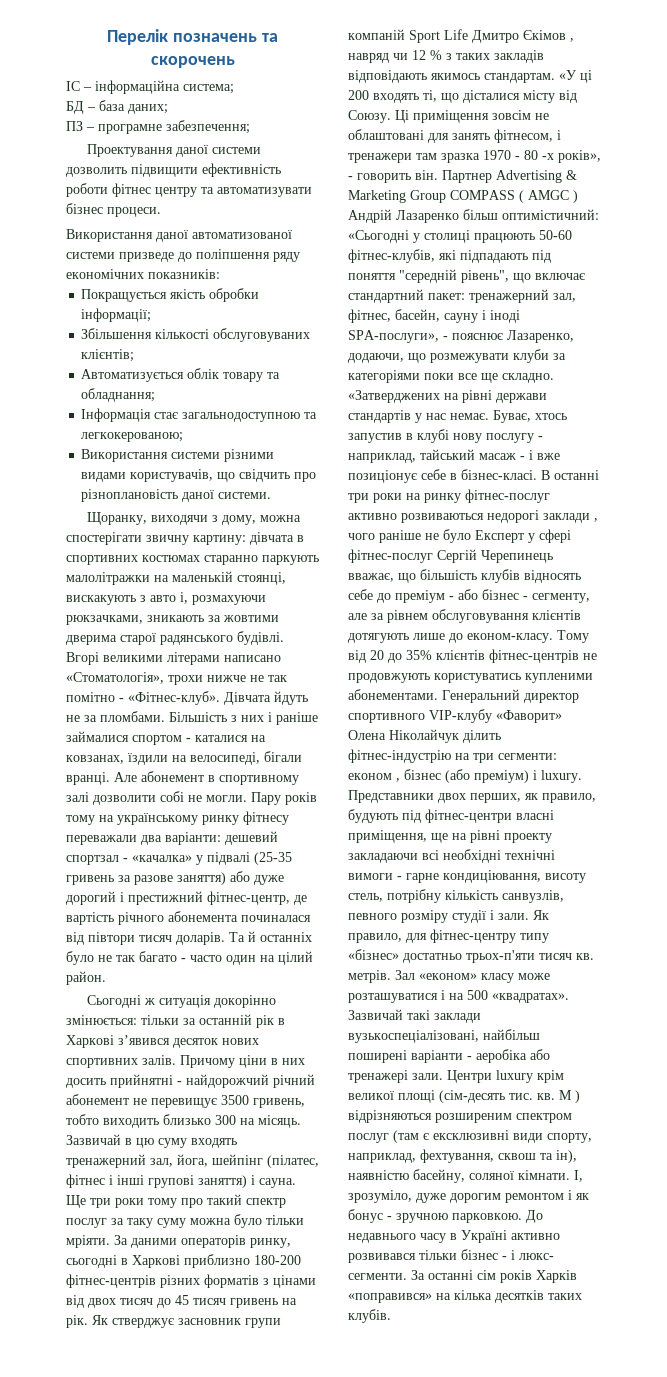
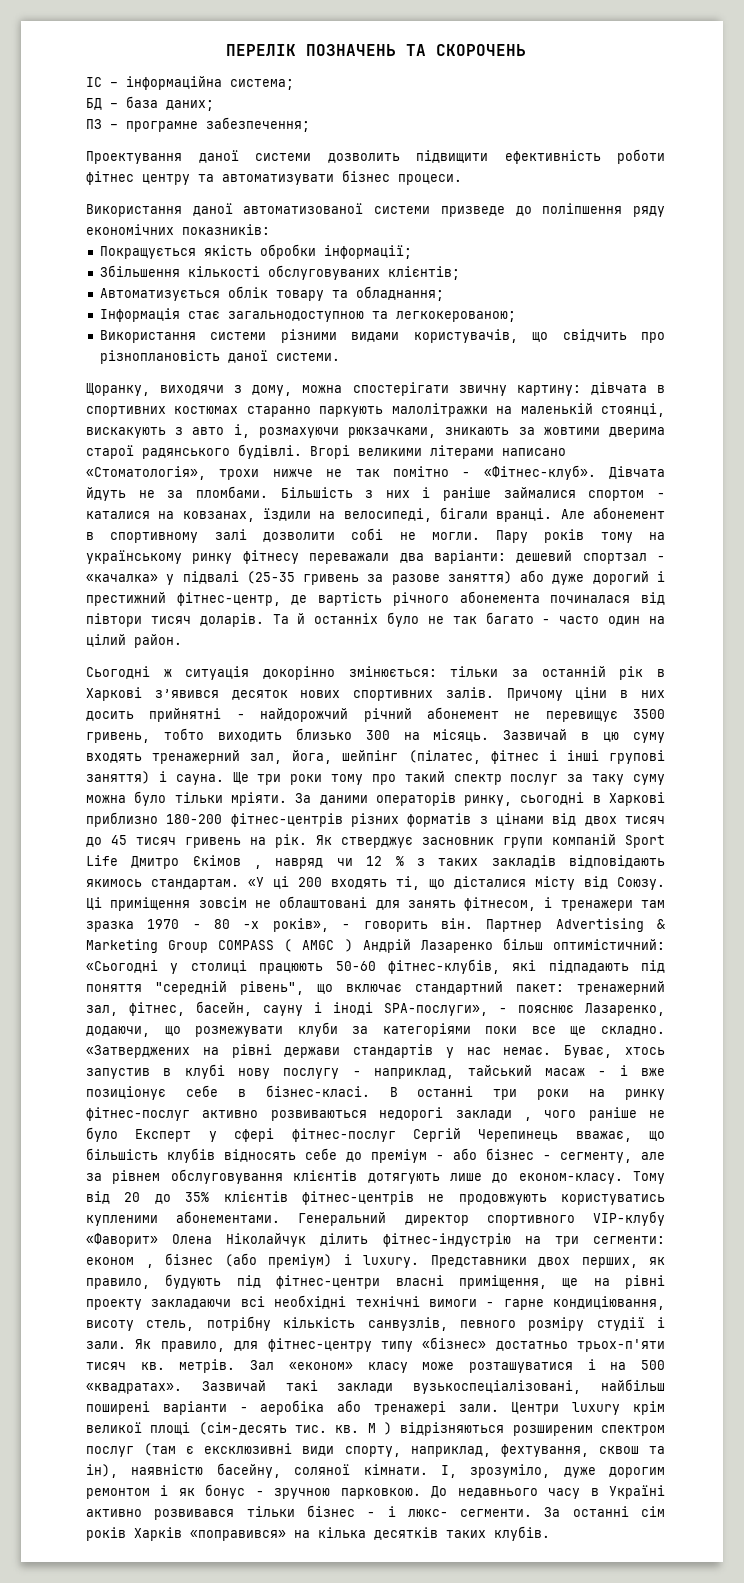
- Перелік позначень та скорочень
+ ПЕРЕЛІК ПОЗНАЧЕНЬ ТА СКОРОЧЕНЬ

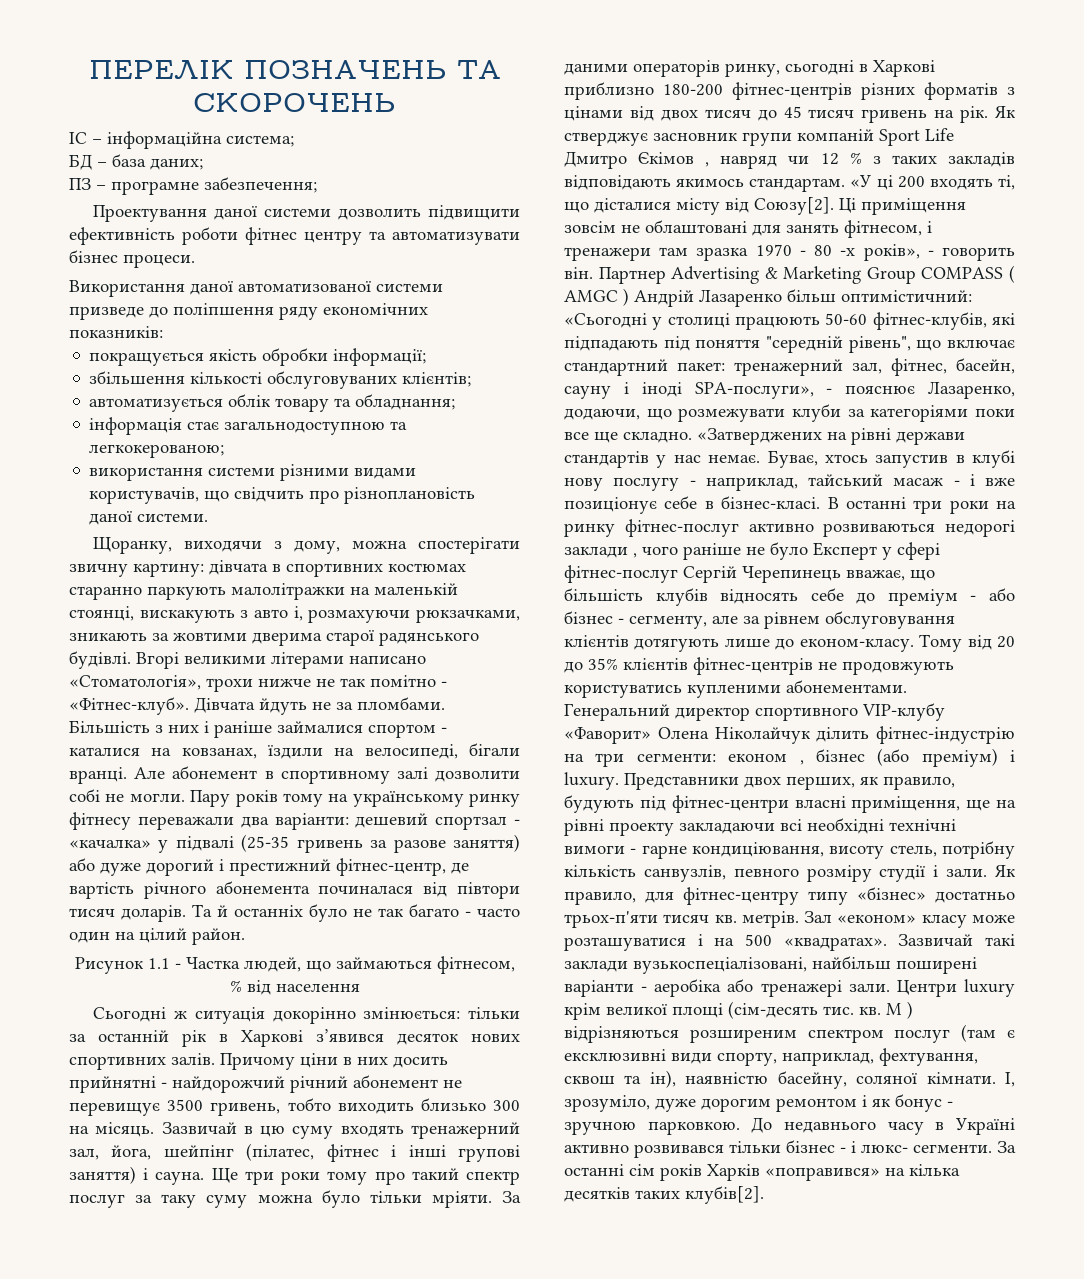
- Покращується якість обробки інформації;
+ покращується якість обробки інформації;
- Збільшення кількості обслуговуваних клієнтів;
+ збільшення кількості обслуговуваних клієнтів;
- Автоматизується облік товару та обладнання;
+ автоматизується облік товару та обладнання;
- Інформація стає загальнодоступною та легкокерованою;
+ інформація стає загальнодоступною та легкокерованою;
- Використання системи різними видами користувачів, що свідчить про різноплановість даної системи.
+ використання системи різними видами користувачів, що свідчить про різноплановість даної системи.
+ Рисунок 1.1 - Частка людей, що займаються фітнесом, % від населення
- «У ці 200 входять ті, що дісталися місту від Союзу.
+ «У ці 200 входять ті, що дісталися місту від Союзу[2].
- За останні сім років Харків «поправився» на кілька десятків таких клубів.
+ За останні сім років Харків «поправився» на кілька десятків таких клубів[2].

